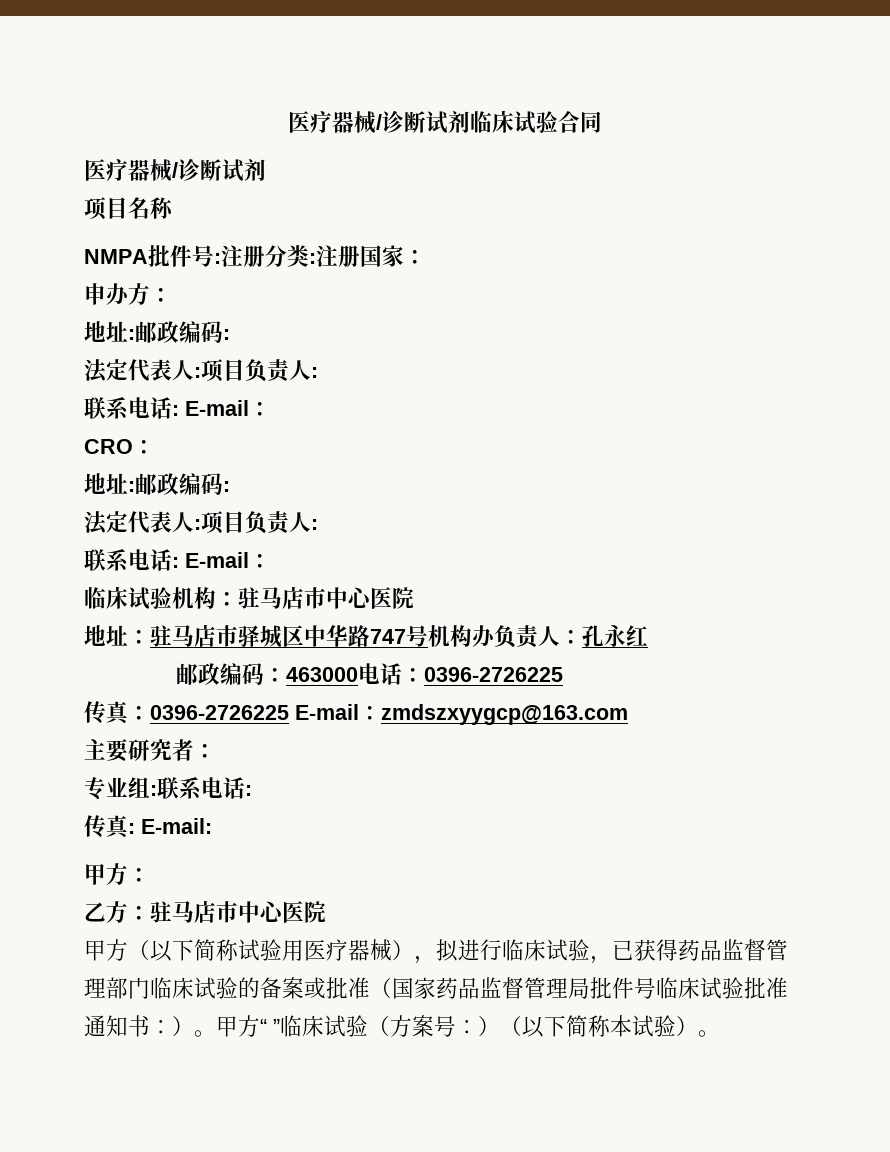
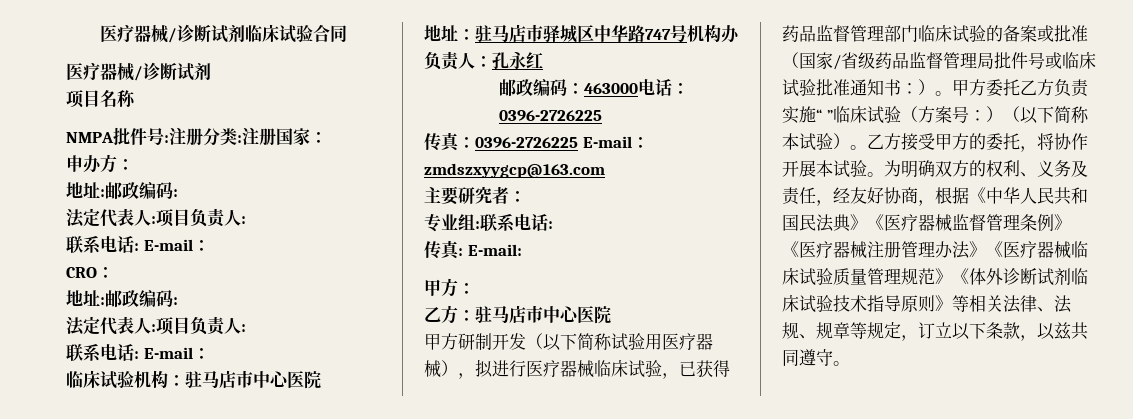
- 甲方（以下简称试验用医疗器械），拟进行临床试验，已获得药品监督管理部门临床试验的备案或批准（国家药品监督管理局批件号临床试验批准通知书：）。
+ 甲方研制开发（以下简称试验用医疗器械），拟进行医疗器械临床试验，已获得药品监督管理部门临床试验的备案或批准（国家/省级药品监督管理局批件号或临床试验批准通知书：）。
- 甲方“ ”临床试验（方案号：）（以下简称本试验）。
+ 甲方委托乙方负责实施“ ”临床试验（方案号：）（以下简称本试验）。
+ 乙方接受甲方的委托，将协作开展本试验。为明确双方的权利、义务及责任，经友好协商，根据《中华人民共和国民法典》《医疗器械监督管理条例》《医疗器械注册管理办法》《医疗器械临床试验质量管理规范》《体外诊断试剂临床试验技术指导原则》等相关法律、法规、规章等规定，订立以下条款，以兹共同遵守。

